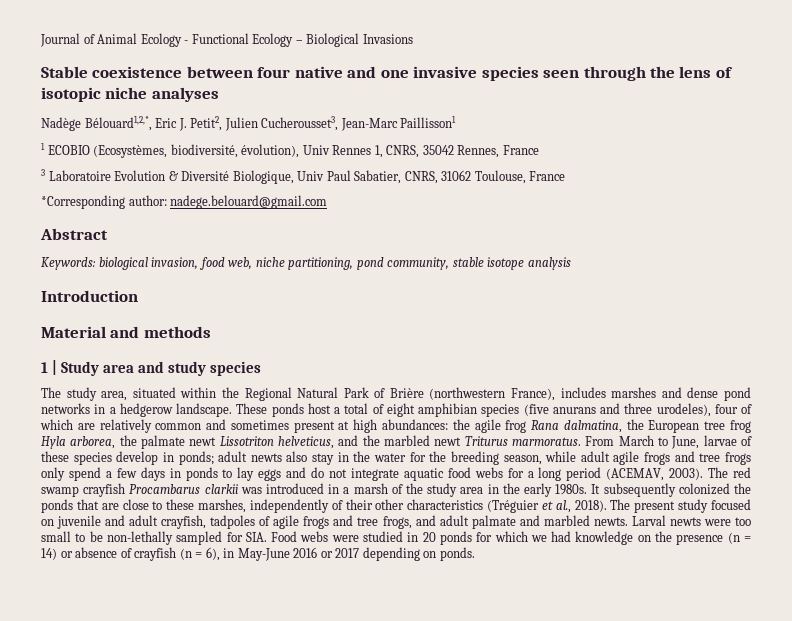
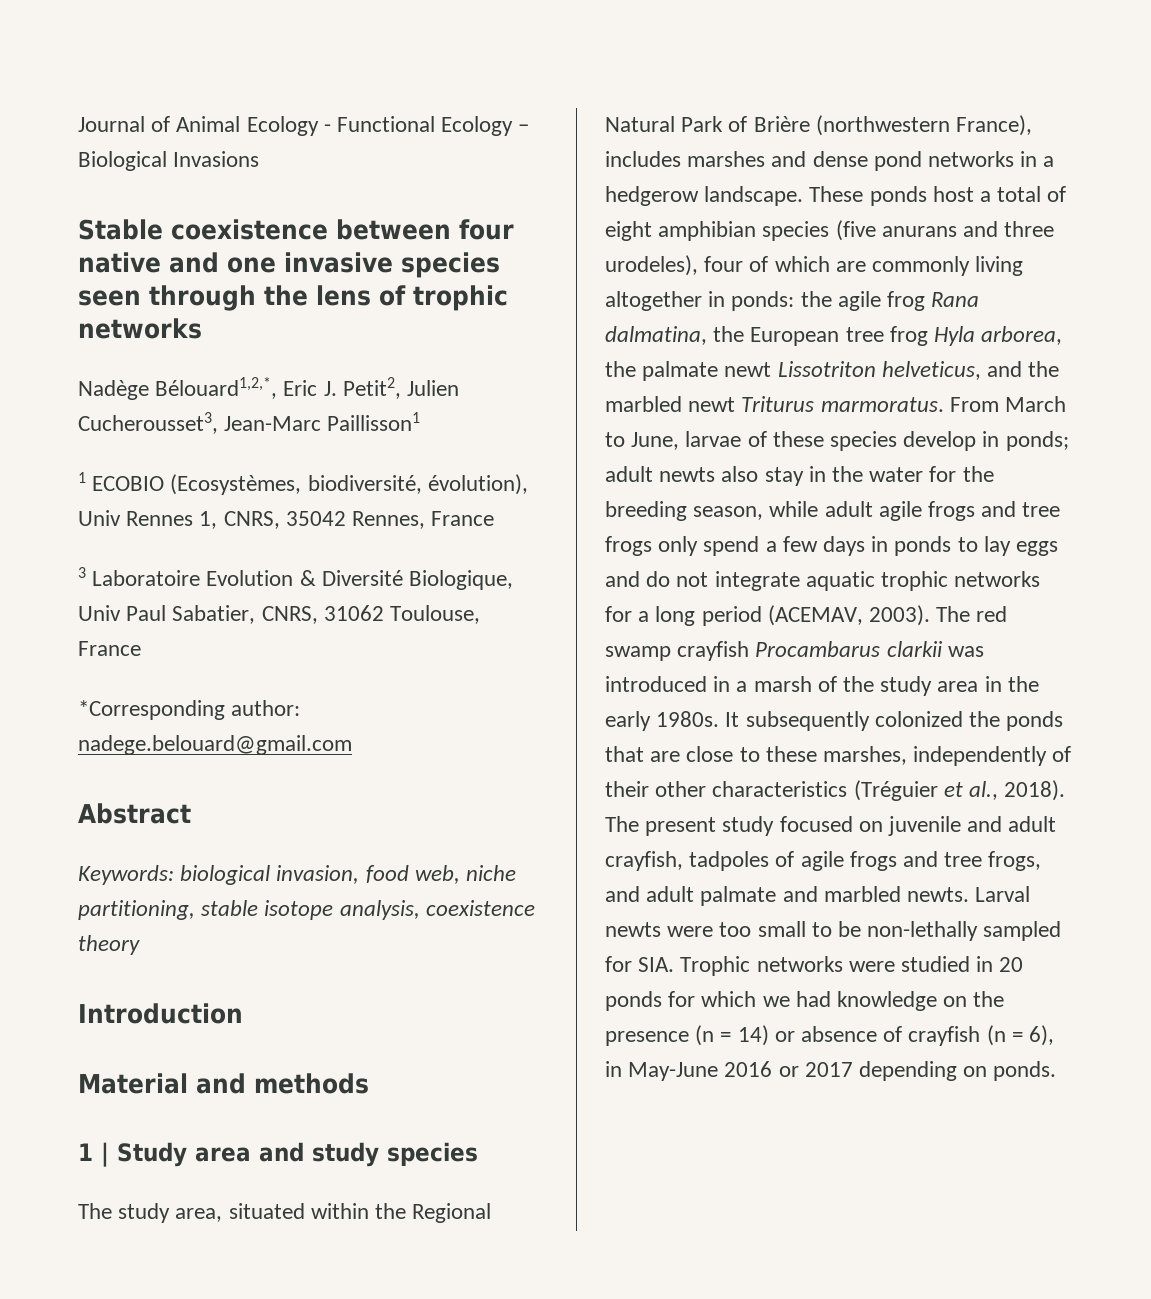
- Stable coexistence between four native and one invasive species seen through the lens of isotopic niche analyses
+ Stable coexistence between four native and one invasive species seen through the lens of trophic networks
- Keywords: biological invasion, food web, niche partitioning, pond community, stable isotope analysis
+ Keywords: biological invasion, food web, niche partitioning, stable isotope analysis, coexistence theory
- These ponds host a total of eight amphibian species (five anurans and three urodeles), four of which are relatively common and sometimes present at high abundances: the agile frog Rana dalmatina, the European tree frog Hyla arborea, the palmate newt Lissotriton helveticus, and the marbled newt Triturus marmoratus.
+ These ponds host a total of eight amphibian species (five anurans and three urodeles), four of which are commonly living altogether in ponds: the agile frog Rana dalmatina, the European tree frog Hyla arborea, the palmate newt Lissotriton helveticus, and the marbled newt Triturus marmoratus.
- From March to June, larvae of these species develop in ponds; adult newts also stay in the water for the breeding season, while adult agile frogs and tree frogs only spend a few days in ponds to lay eggs and do not integrate aquatic food webs for a long period (ACEMAV, 2003).
+ From March to June, larvae of these species develop in ponds; adult newts also stay in the water for the breeding season, while adult agile frogs and tree frogs only spend a few days in ponds to lay eggs and do not integrate aquatic trophic networks for a long period (ACEMAV, 2003).
- Larval newts were too small to be non-lethally sampled for SIA. Food webs were studied in 20 ponds for which we had knowledge on the presence (n = 14) or absence of crayfish (n = 6), in May-June 2016 or 2017 depending on ponds.
+ Larval newts were too small to be non-lethally sampled for SIA. Trophic networks were studied in 20 ponds for which we had knowledge on the presence (n = 14) or absence of crayfish (n = 6), in May-June 2016 or 2017 depending on ponds.

